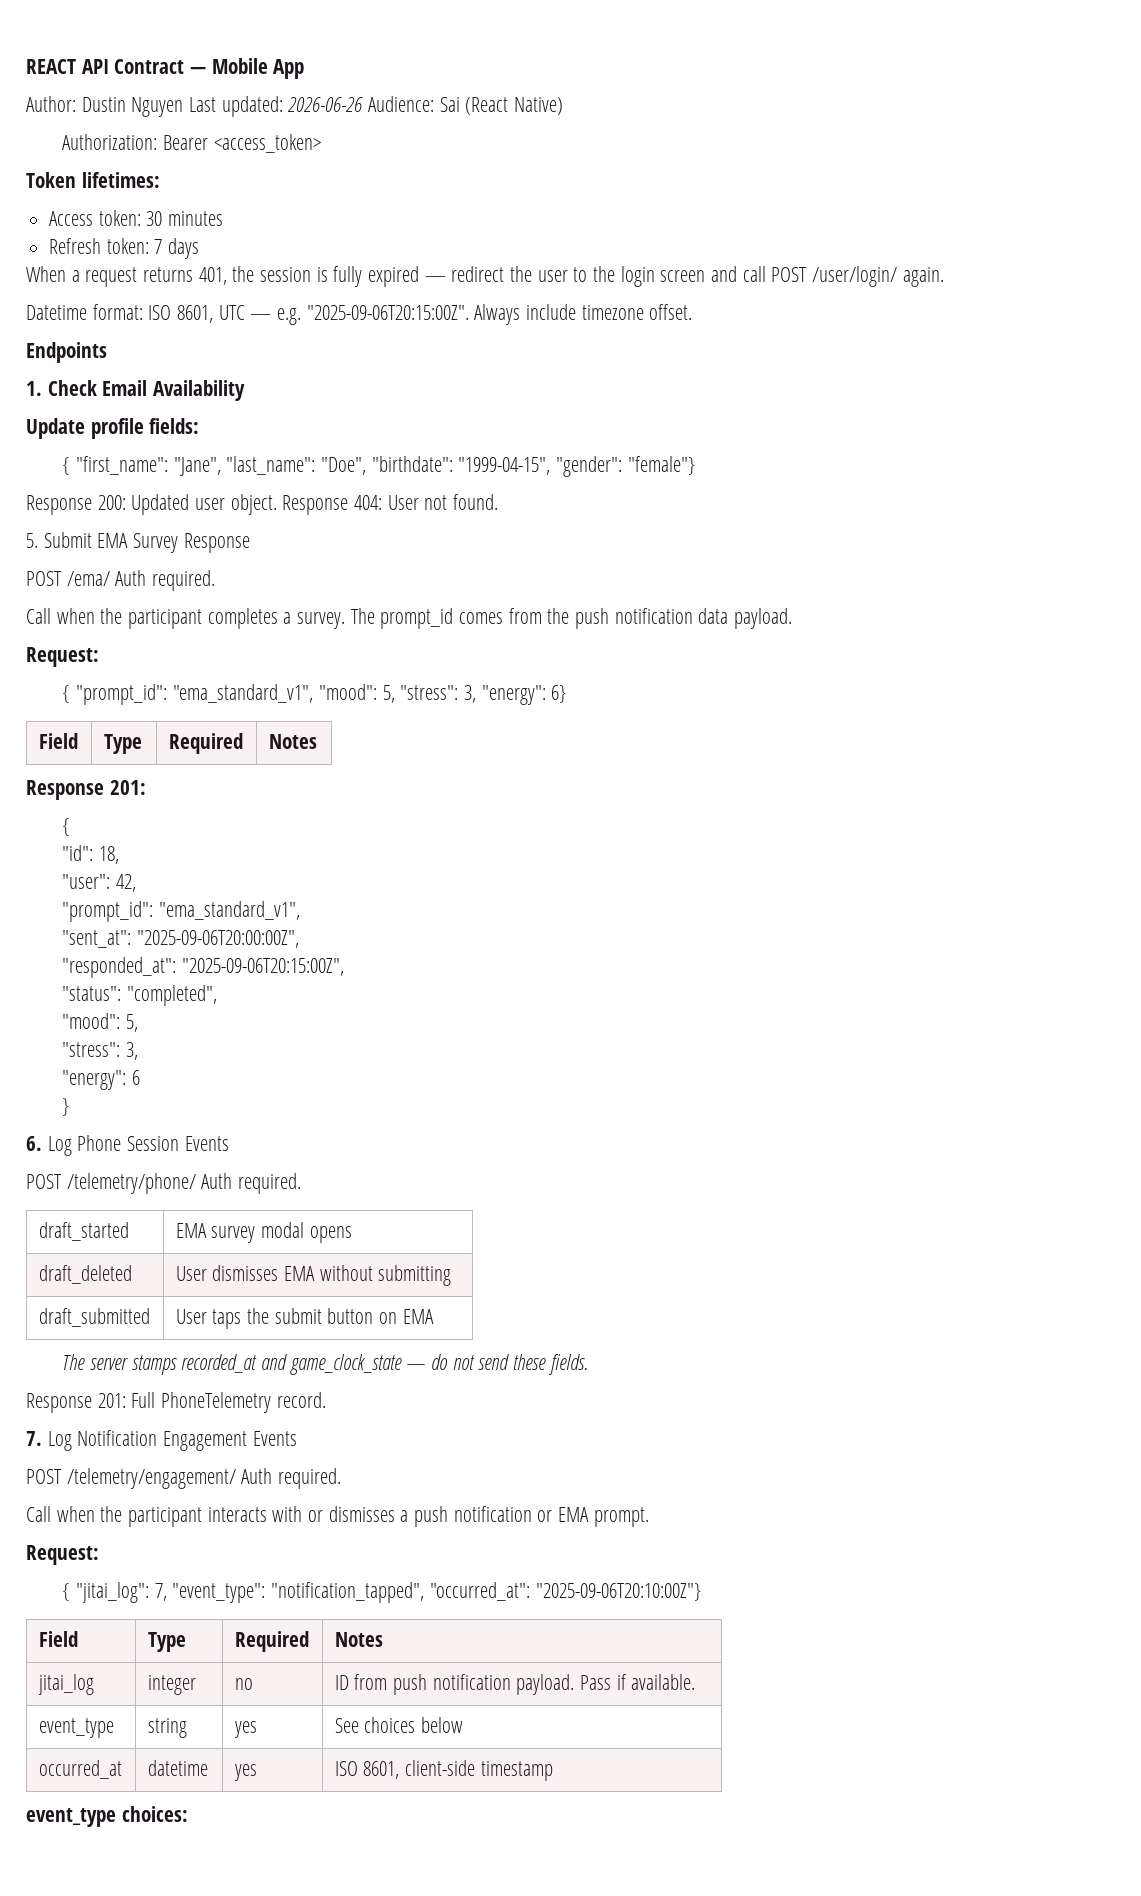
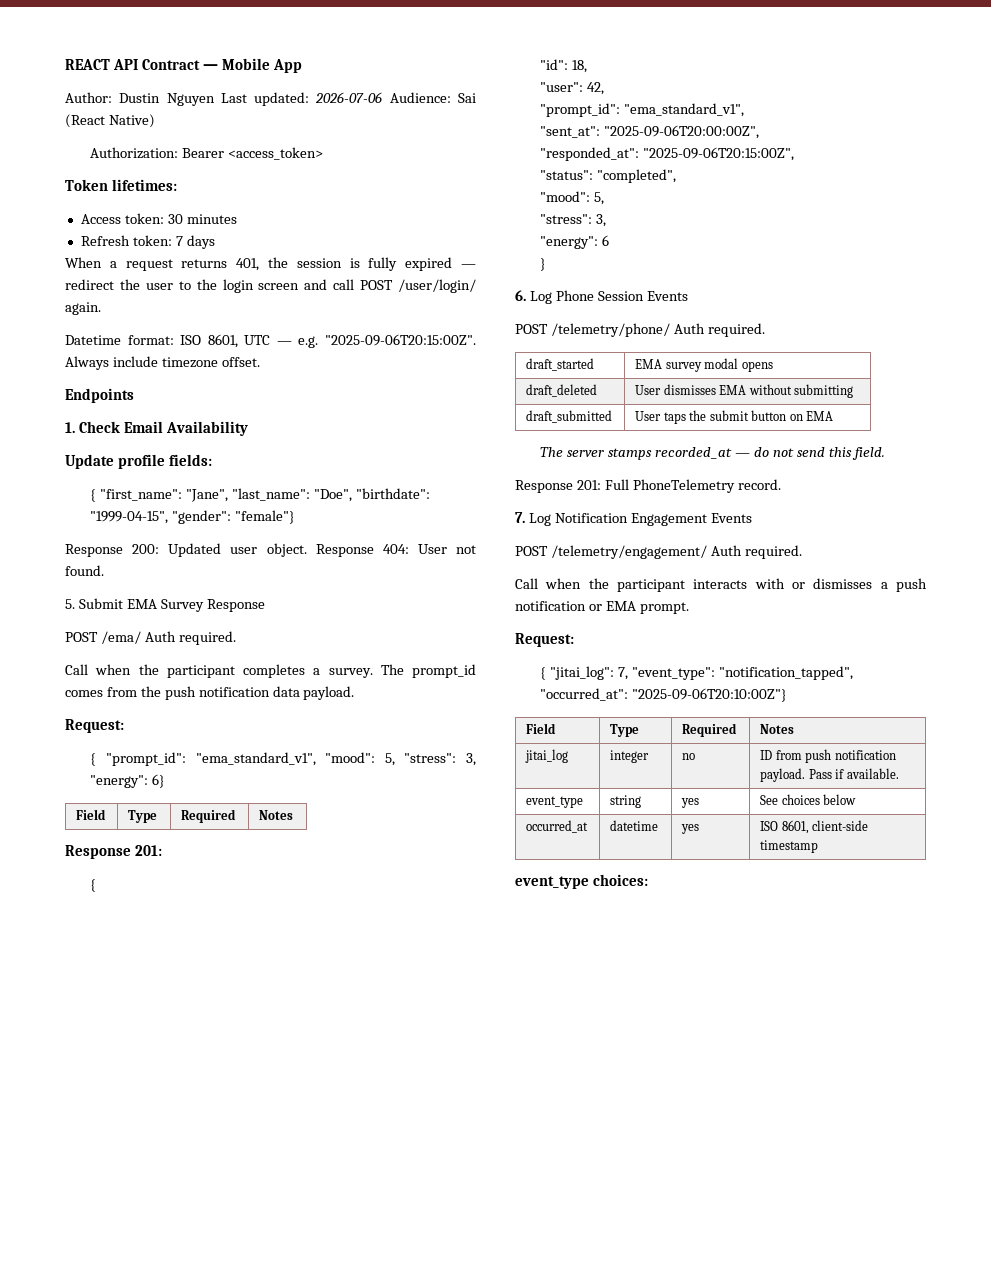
- Author: Dustin Nguyen Last updated: 2026-06-26 Audience: Sai (React Native)
+ Author: Dustin Nguyen Last updated: 2026-07-06 Audience: Sai (React Native)
- The server stamps recorded_at and game_clock_state — do not send these fields.
+ The server stamps recorded_at — do not send this field.

